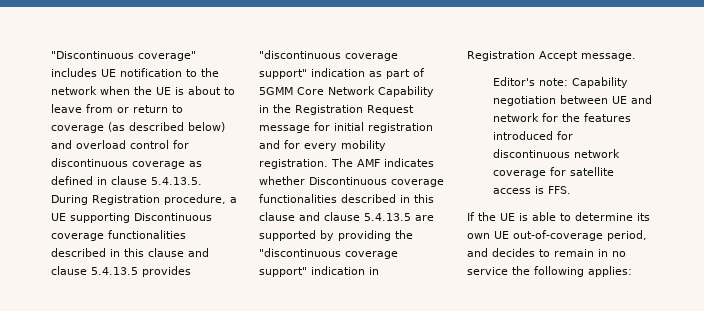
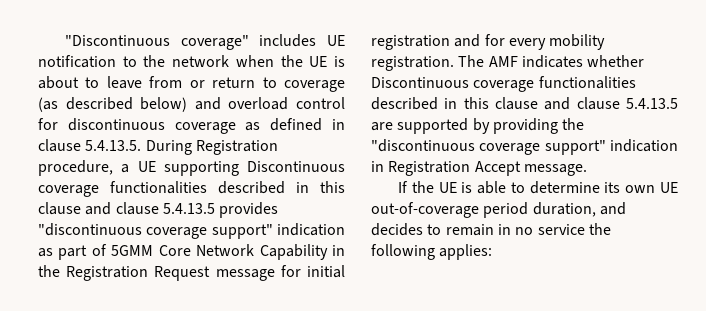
- Editor's note: Capability negotiation between UE and network for the features introduced for discontinuous network coverage for satellite access is FFS.
- If the UE is able to determine its own UE out-of-coverage period, and decides to remain in no service the following applies:
+ If the UE is able to determine its own UE out-of-coverage period duration, and decides to remain in no service the following applies:

